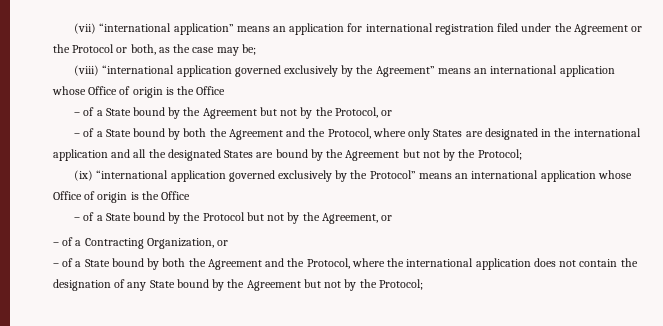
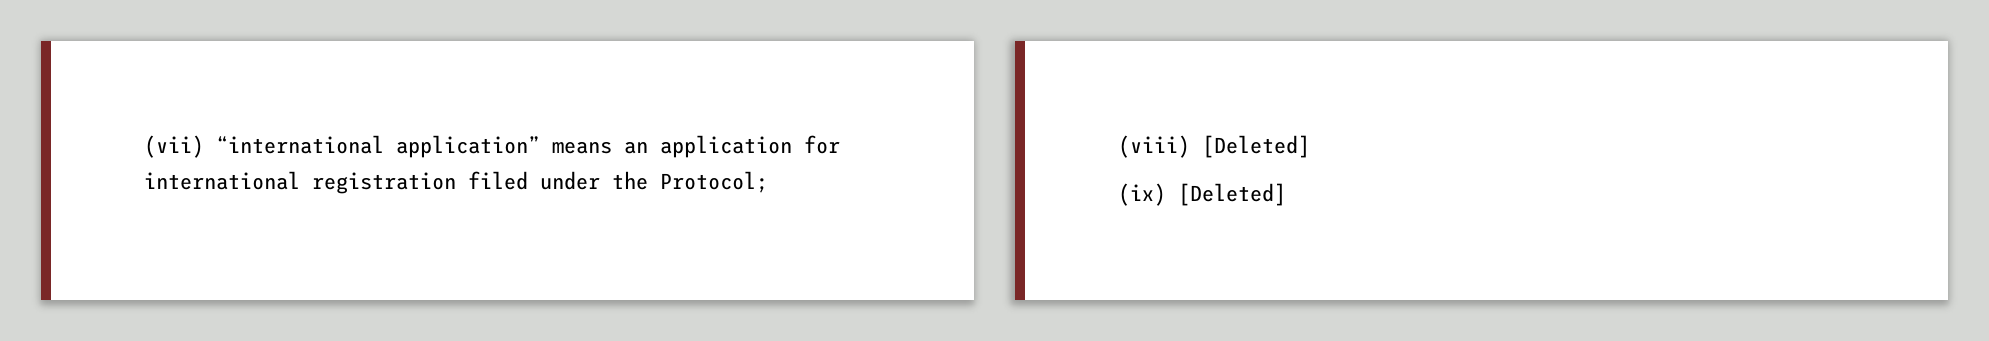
- (vii) “international application” means an application for international registration filed under the Agreement or the Protocol or both, as the case may be;
- (viii) “international application governed exclusively by the Agreement” means an international application whose Office of origin is the Office
- – of a State bound by the Agreement but not by the Protocol, or
- – of a State bound by both the Agreement and the Protocol, where only States are designated in the international application and all the designated States are bound by the Agreement but not by the Protocol;
- (ix) “international application governed exclusively by the Protocol” means an international application whose Office of origin is the Office
- – of a State bound by the Protocol but not by the Agreement, or
- – of a Contracting Organization, or
- – of a State bound by both the Agreement and the Protocol, where the international application does not contain the designation of any State bound by the Agreement but not by the Protocol;
+ (vii) “international application” means an application for international registration filed under the Protocol;
+ (viii) [Deleted]
+ (ix) [Deleted]

